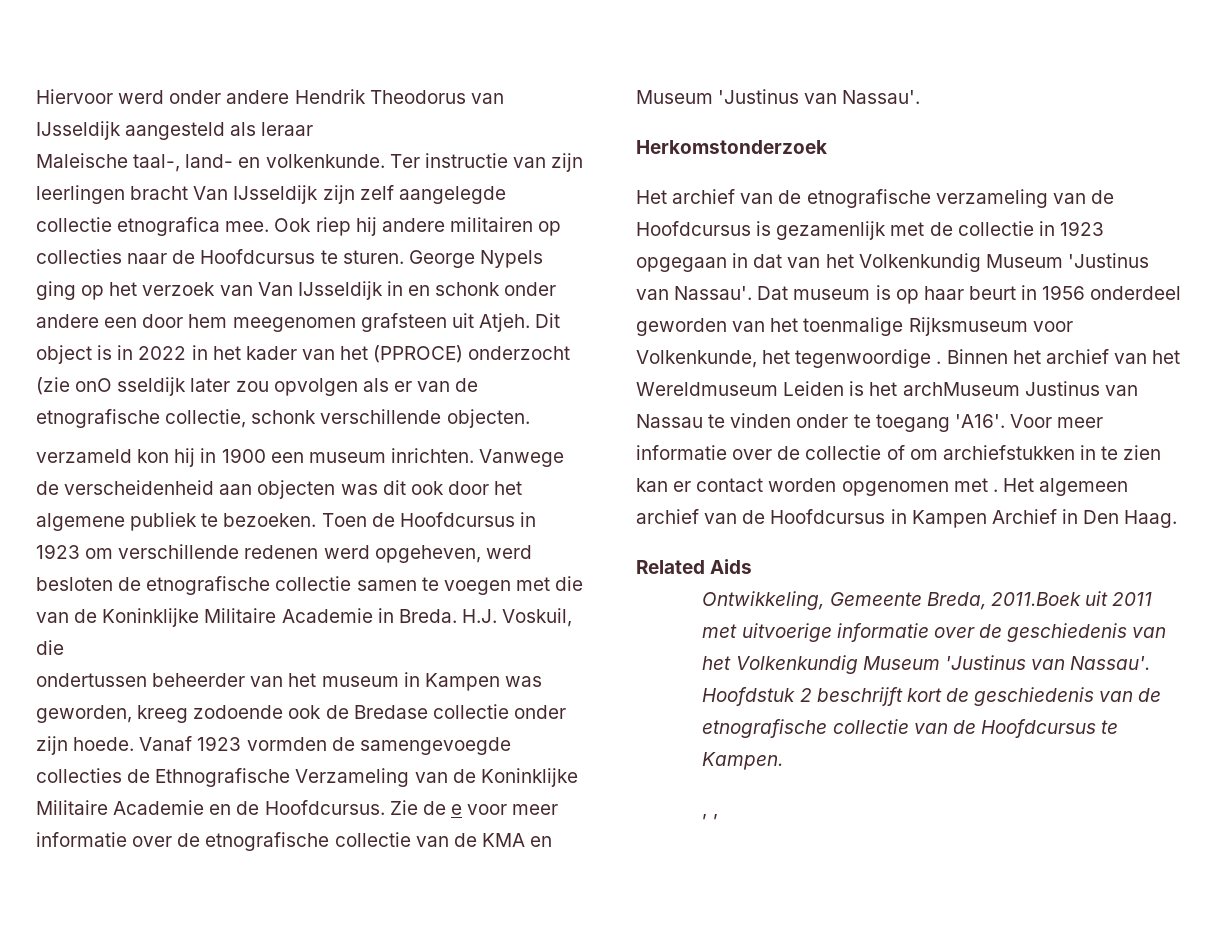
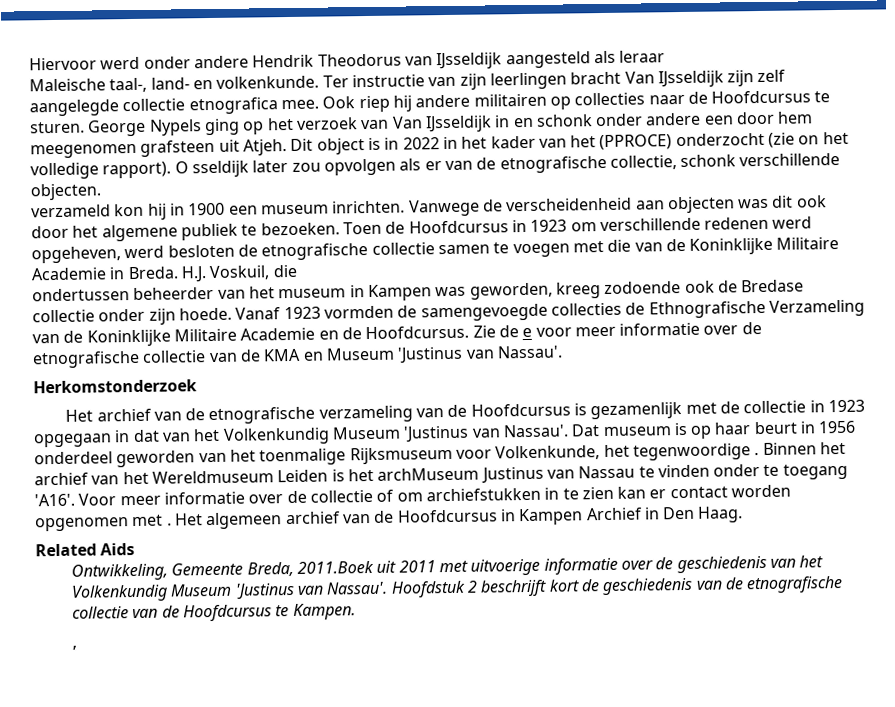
- Dit object is in 2022 in het kader van het (PPROCE) onderzocht (zie onO sseldijk later zou opvolgen als er van de etnografische collectie, schonk verschillende objecten.
+ Dit object is in 2022 in het kader van het (PPROCE) onderzocht (zie on het volledige rapport). O sseldijk later zou opvolgen als er van de etnografische collectie, schonk verschillende objecten.
- , ,
+ ,

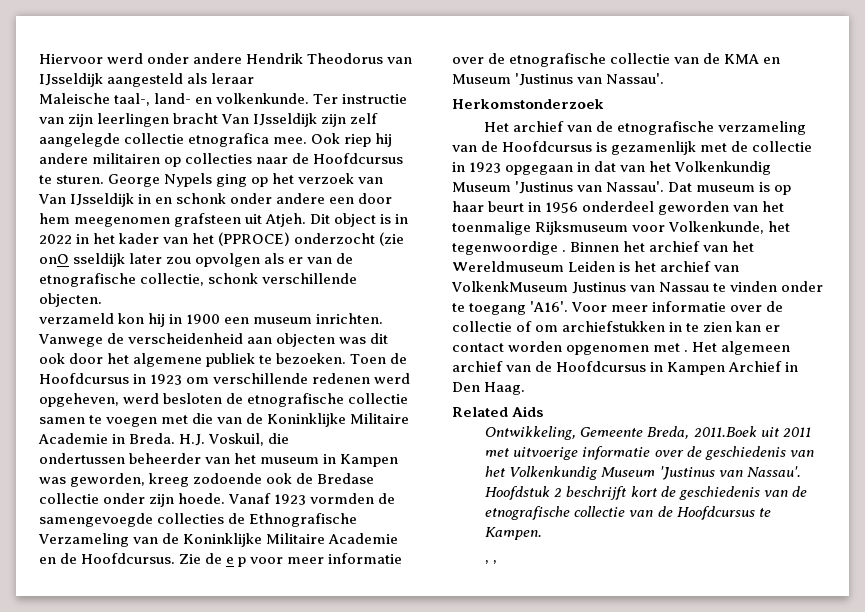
- Dit object is in 2022 in het kader van het (PPROCE) onderzocht (zie on het volledige rapport). O sseldijk later zou opvolgen als er van de etnografische collectie, schonk verschillende objecten.
+ Dit object is in 2022 in het kader van het (PPROCE) onderzocht (zie onO sseldijk later zou opvolgen als er van de etnografische collectie, schonk verschillende objecten.
- Zie de e voor meer informatie over de etnografische collectie van de KMA en Museum 'Justinus van Nassau'.
+ Zie de e p voor meer informatie over de etnografische collectie van de KMA en Museum 'Justinus van Nassau'.
- Binnen het archief van het Wereldmuseum Leiden is het archMuseum Justinus van Nassau te vinden onder te toegang 'A16'.
+ Binnen het archief van het Wereldmuseum Leiden is het archief van VolkenkMuseum Justinus van Nassau te vinden onder te toegang 'A16'.
- ,
+ , ,

